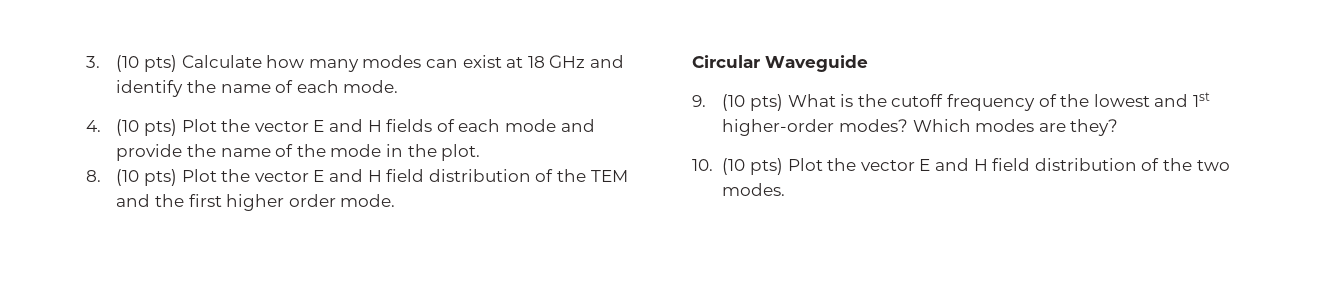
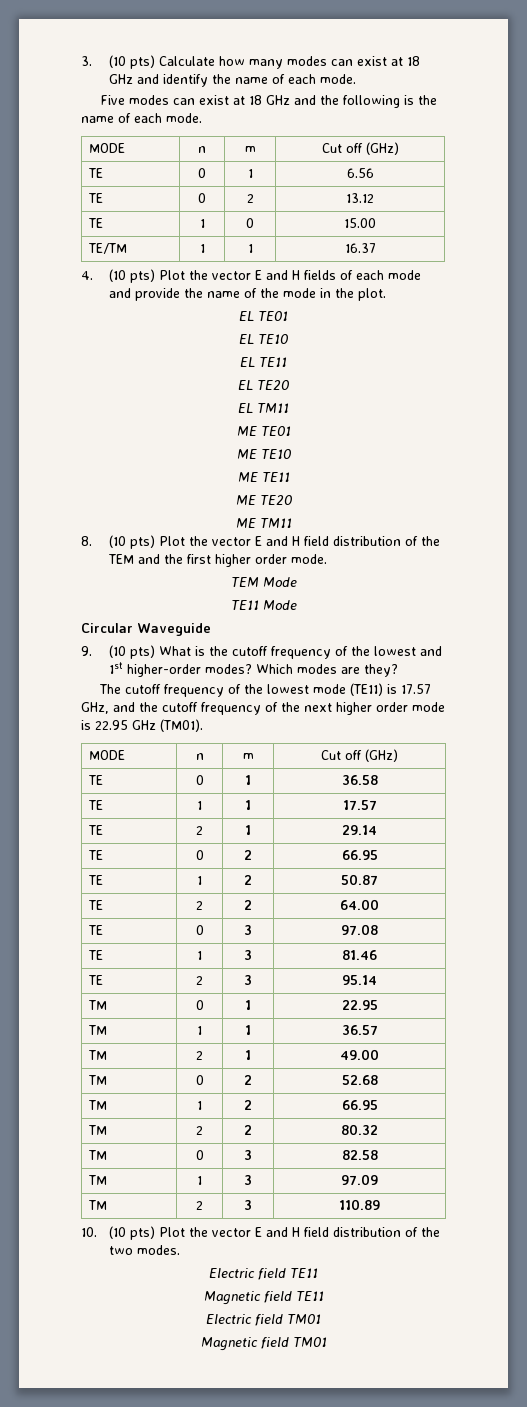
+ Five modes can exist at 18 GHz and the following is the name of each mode.
+ MODE | n | m | Cut off (GHz)
+ TE | 0 | 1 | 6.56
+ TE | 0 | 2 | 13.12
+ TE | 1 | 0 | 15.00
+ TE/TM | 1 | 1 | 16.37
+ EL TE01
+ EL TE10
+ EL TE11
+ EL TE20
+ EL TM11
+ ME TE01
+ ME TE10
+ ME TE11
+ ME TE20
+ ME TM11
+ TEM Mode
+ TE11 Mode
+ The cutoff frequency of the lowest mode (TE11) is 17.57 GHz, and the cutoff frequency of the next higher order mode is 22.95 GHz (TM01).
+ MODE | n | m | Cut off (GHz)
+ TE | 0 | 1 | 36.58
+ TE | 1 | 1 | 17.57
+ TE | 2 | 1 | 29.14
+ TE | 0 | 2 | 66.95
+ TE | 1 | 2 | 50.87
+ TE | 2 | 2 | 64.00
+ TE | 0 | 3 | 97.08
+ TE | 1 | 3 | 81.46
+ TE | 2 | 3 | 95.14
+ TM | 0 | 1 | 22.95
+ TM | 1 | 1 | 36.57
+ TM | 2 | 1 | 49.00
+ TM | 0 | 2 | 52.68
+ TM | 1 | 2 | 66.95
+ TM | 2 | 2 | 80.32
+ TM | 0 | 3 | 82.58
+ TM | 1 | 3 | 97.09
+ TM | 2 | 3 | 110.89
+ Electric field TE11
+ Magnetic field TE11
+ Electric field TM01
+ Magnetic field TM01

